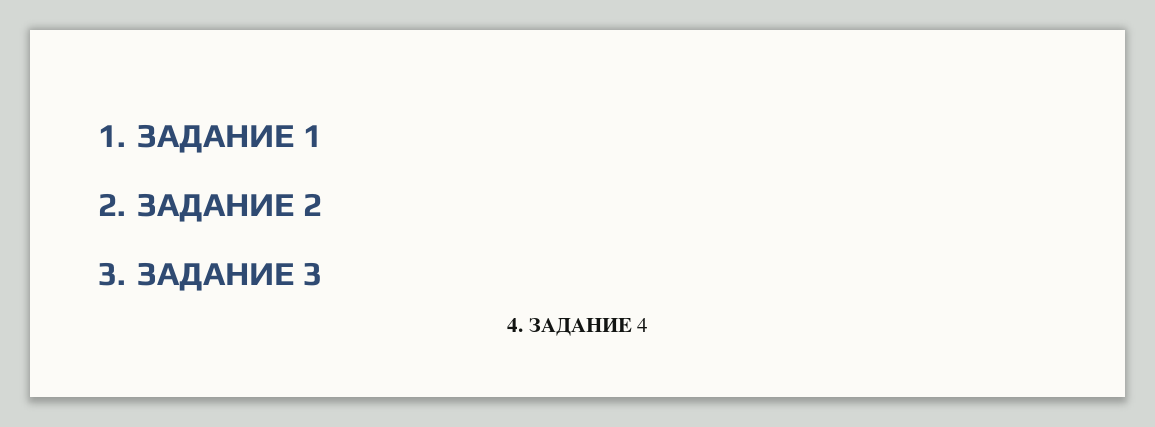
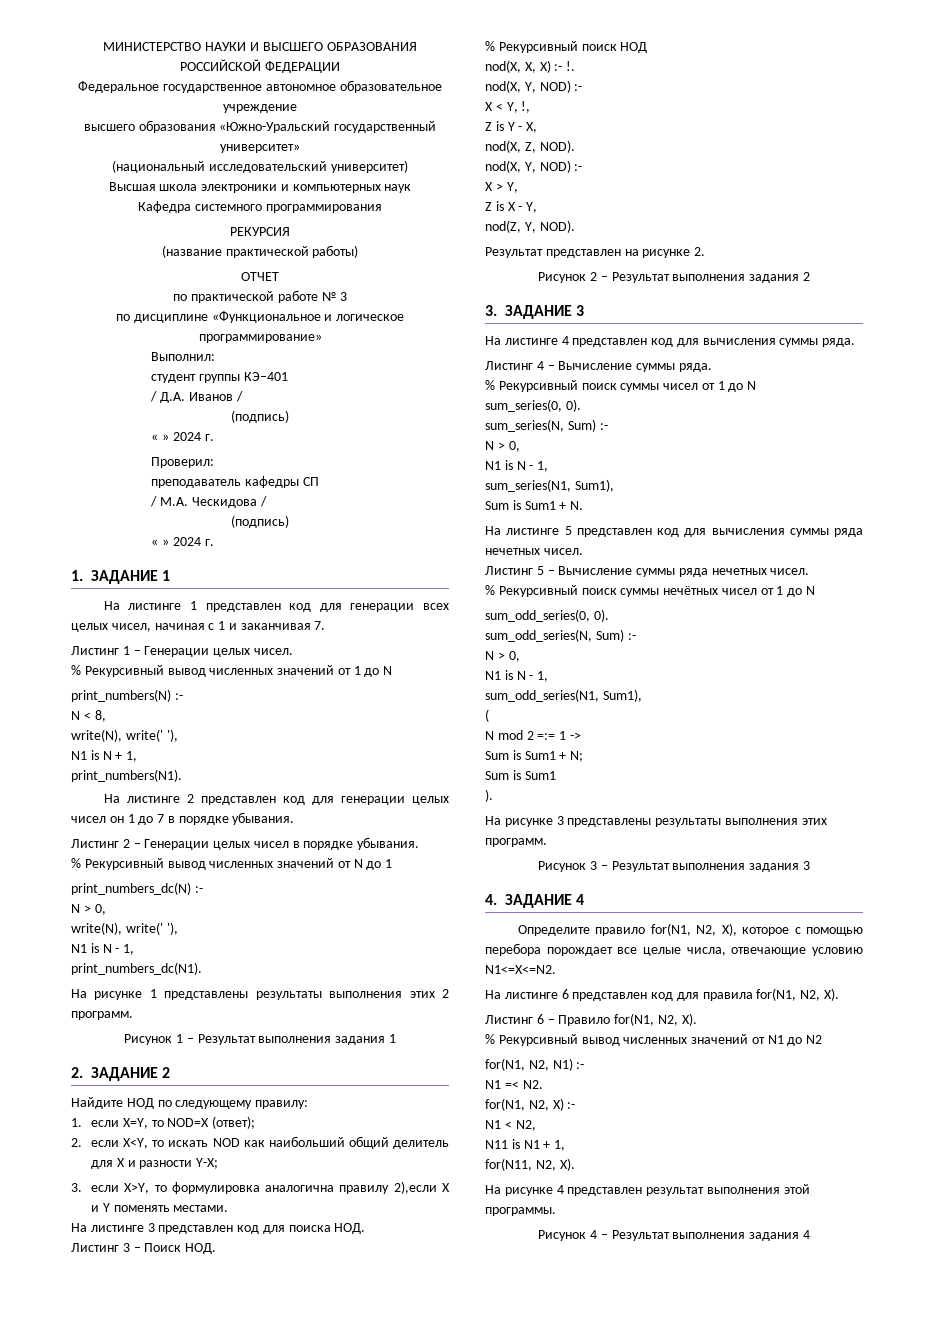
+ МИНИСТЕРСТВО НАУКИ И ВЫСШЕГО ОБРАЗОВАНИЯ РОССИЙСКОЙ ФЕДЕРАЦИИ
+ Федеральное государственное автономное образовательное учреждение
+ высшего образования «Южно-Уральский государственный университет»
+ (национальный исследовательский университет)
+ Высшая школа электроники и компьютерных наук
+ Кафедра системного программирования
+ РЕКУРСИЯ
+ (название практической работы)
+ ОТЧЕТ
+ по практической работе № 3
+ по дисциплине «Функциональное и логическое программирование»
+ Выполнил:
+ студент группы КЭ–401
+ / Д.А. Иванов /
+ (подпись)
+ « » 2024 г.
+ Проверил:
+ преподаватель кафедры СП
+ / М.А. Ческидова /
+ (подпись)
+ « » 2024 г.
  1. ЗАДАНИЕ 1
+ На листинге 1 представлен код для генерации всех целых чисел, начиная с 1 и заканчивая 7.
+ Листинг 1 – Генерации целых чисел.
+ % Рекурсивный вывод численных значений от 1 до N
+ print_numbers(N) :-
+ N < 8,
+ write(N), write(' '),
+ N1 is N + 1,
+ print_numbers(N1).
+ На листинге 2 представлен код для генерации целых чисел он 1 до 7 в порядке убывания.
+ Листинг 2 – Генерации целых чисел в порядке убывания.
+ % Рекурсивный вывод численных значений от N до 1
+ print_numbers_dc(N) :-
+ N > 0,
+ write(N), write(' '),
+ N1 is N - 1,
+ print_numbers_dc(N1).
+ На рисунке 1 представлены результаты выполнения этих 2 программ.
+ Рисунок 1 – Результат выполнения задания 1
  2. ЗАДАНИЕ 2
+ Найдите НОД по следующему правилу:
+ 1. если X=Y, то NOD=X (ответ);
+ 2. если X<Y, то искать NOD как наибольший общий делитель для X и разности Y-X;
+ 3. если X>Y, то формулировка аналогична правилу 2),если X и Y поменять местами.
+ На листинге 3 представлен код для поиска НОД.
+ Листинг 3 – Поиск НОД.
+ % Рекурсивный поиск НОД
+ nod(X, X, X) :- !.
+ nod(X, Y, NOD) :-
+ X < Y, !,
+ Z is Y - X,
+ nod(X, Z, NOD).
+ nod(X, Y, NOD) :-
+ X > Y,
+ Z is X - Y,
+ nod(Z, Y, NOD).
+ Результат представлен на рисунке 2.
+ Рисунок 2 – Результат выполнения задания 2
  3. ЗАДАНИЕ 3
+ На листинге 4 представлен код для вычисления суммы ряда.
+ Листинг 4 – Вычисление суммы ряда.
+ % Рекурсивный поиск суммы чисел от 1 до N
+ sum_series(0, 0).
+ sum_series(N, Sum) :-
+ N > 0,
+ N1 is N - 1,
+ sum_series(N1, Sum1),
+ Sum is Sum1 + N.
+ На листинге 5 представлен код для вычисления суммы ряда нечетных чисел.
+ Листинг 5 – Вычисление суммы ряда нечетных чисел.
+ % Рекурсивный поиск суммы нечётных чисел от 1 до N
+ sum_odd_series(0, 0).
+ sum_odd_series(N, Sum) :-
+ N > 0,
+ N1 is N - 1,
+ sum_odd_series(N1, Sum1),
+ (
+ N mod 2 =:= 1 ->
+ Sum is Sum1 + N;
+ Sum is Sum1
+ ).
+ На рисунке 3 представлены результаты выполнения этих программ.
+ Рисунок 3 – Результат выполнения задания 3
  4. ЗАДАНИЕ 4
+ Определите правило for(N1, N2, X), которое с помощью перебора порождает все целые числа, отвечающие условию N1<=X<=N2.
+ На листинге 6 представлен код для правила for(N1, N2, X).
+ Листинг 6 – Правило for(N1, N2, X).
+ % Рекурсивный вывод численных значений от N1 до N2
+ for(N1, N2, N1) :-
+ N1 =< N2.
+ for(N1, N2, X) :-
+ N1 < N2,
+ N11 is N1 + 1,
+ for(N11, N2, X).
+ На рисунке 4 представлен результат выполнения этой программы.
+ Рисунок 4 – Результат выполнения задания 4

